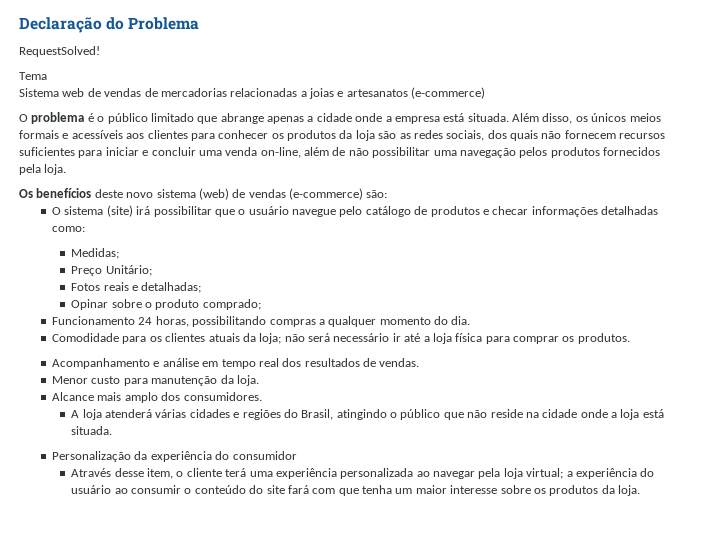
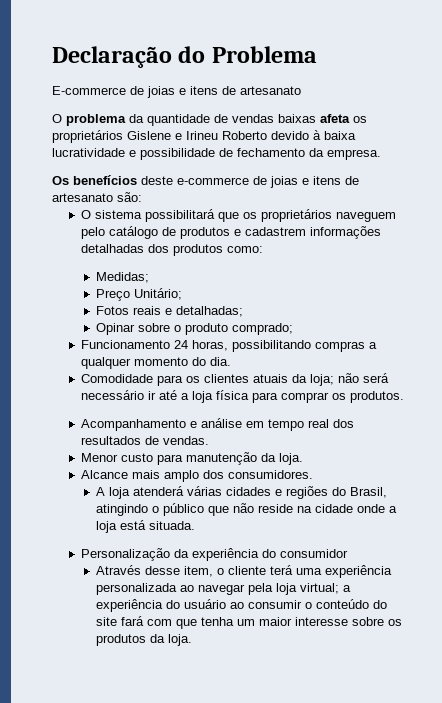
- RequestSolved!
- Tema
- Sistema web de vendas de mercadorias relacionadas a joias e artesanatos (e-commerce)
- O problema é o público limitado que abrange apenas a cidade onde a empresa está situada. Além disso, os únicos meios formais e acessíveis aos clientes para conhecer os produtos da loja são as redes sociais, dos quais não fornecem recursos suficientes para iniciar e concluir uma venda on-line, além de não possibilitar uma navegação pelos produtos fornecidos pela loja.
- Os benefícios deste novo sistema (web) de vendas (e-commerce) são:
- O sistema (site) irá possibilitar que o usuário navegue pelo catálogo de produtos e checar informações detalhadas como:
+ E-commerce de joias e itens de artesanato
+ O problema da quantidade de vendas baixas afeta os proprietários Gislene e Irineu Roberto devido à baixa lucratividade e possibilidade de fechamento da empresa.
+ Os benefícios deste e-commerce de joias e itens de artesanato são:
+ O sistema possibilitará que os proprietários naveguem pelo catálogo de produtos e cadastrem informações detalhadas dos produtos como:

